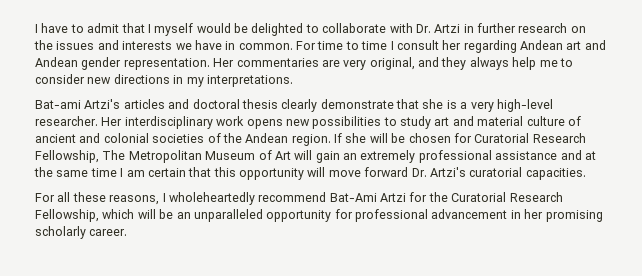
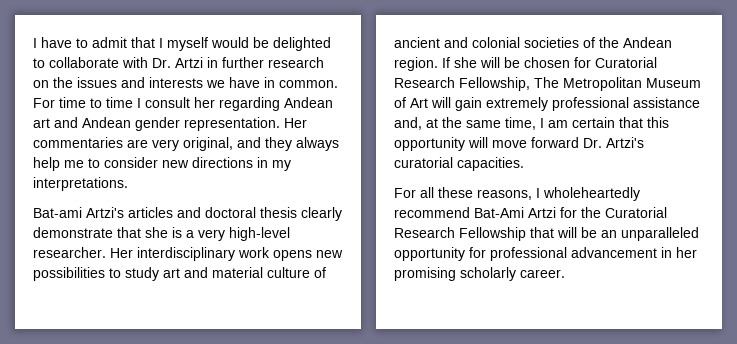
- If she will be chosen for Curatorial Research Fellowship, The Metropolitan Museum of Art will gain an extremely professional assistance and at the same time I am certain that this opportunity will move forward Dr. Artzi's curatorial capacities.
+ If she will be chosen for Curatorial Research Fellowship, The Metropolitan Museum of Art will gain extremely professional assistance and, at the same time, I am certain that this opportunity will move forward Dr. Artzi's curatorial capacities.
- For all these reasons, I wholeheartedly recommend Bat-Ami Artzi for the Curatorial Research Fellowship, which will be an unparalleled opportunity for professional advancement in her promising scholarly career.
+ For all these reasons, I wholeheartedly recommend Bat-Ami Artzi for the Curatorial Research Fellowship that will be an unparalleled opportunity for professional advancement in her promising scholarly career.

